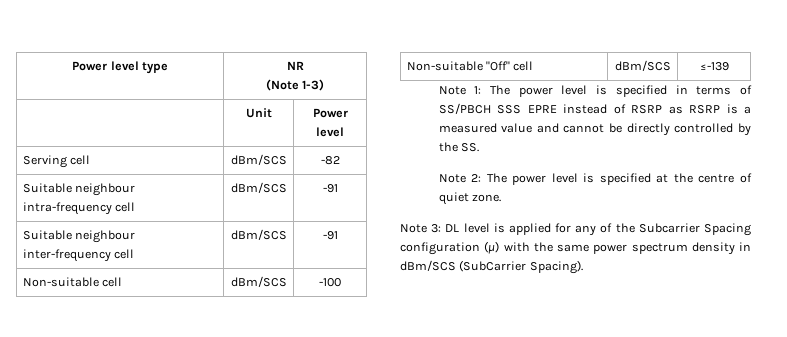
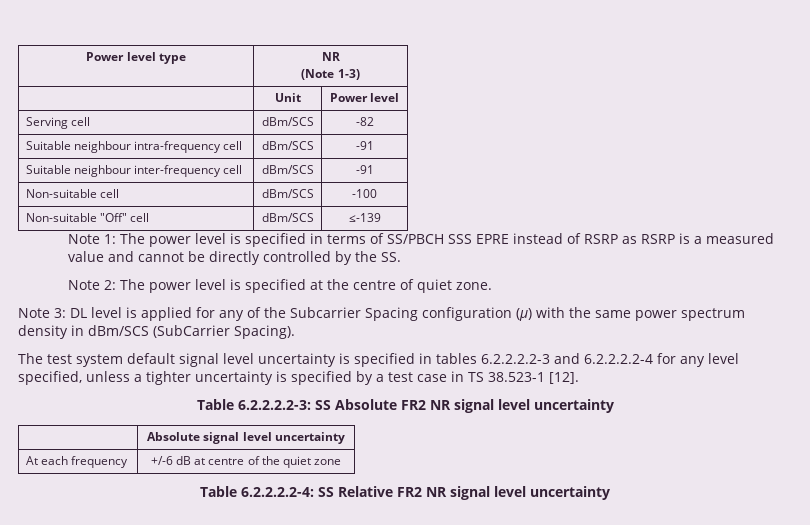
+ The test system default signal level uncertainty is specified in tables 6.2.2.2.2-3 and 6.2.2.2.2-4 for any level specified, unless a tighter uncertainty is specified by a test case in TS 38.523-1 [12].
+ Table 6.2.2.2.2-3: SS Absolute FR2 NR signal level uncertainty
+ | Absolute signal level uncertainty
+ At each frequency | +/-6 dB at centre of the quiet zone
+ Table 6.2.2.2.2-4: SS Relative FR2 NR signal level uncertainty

